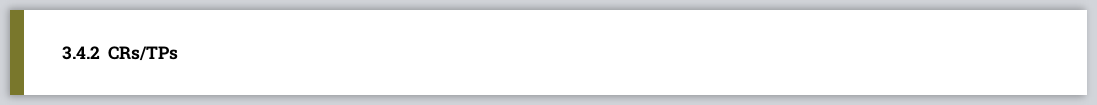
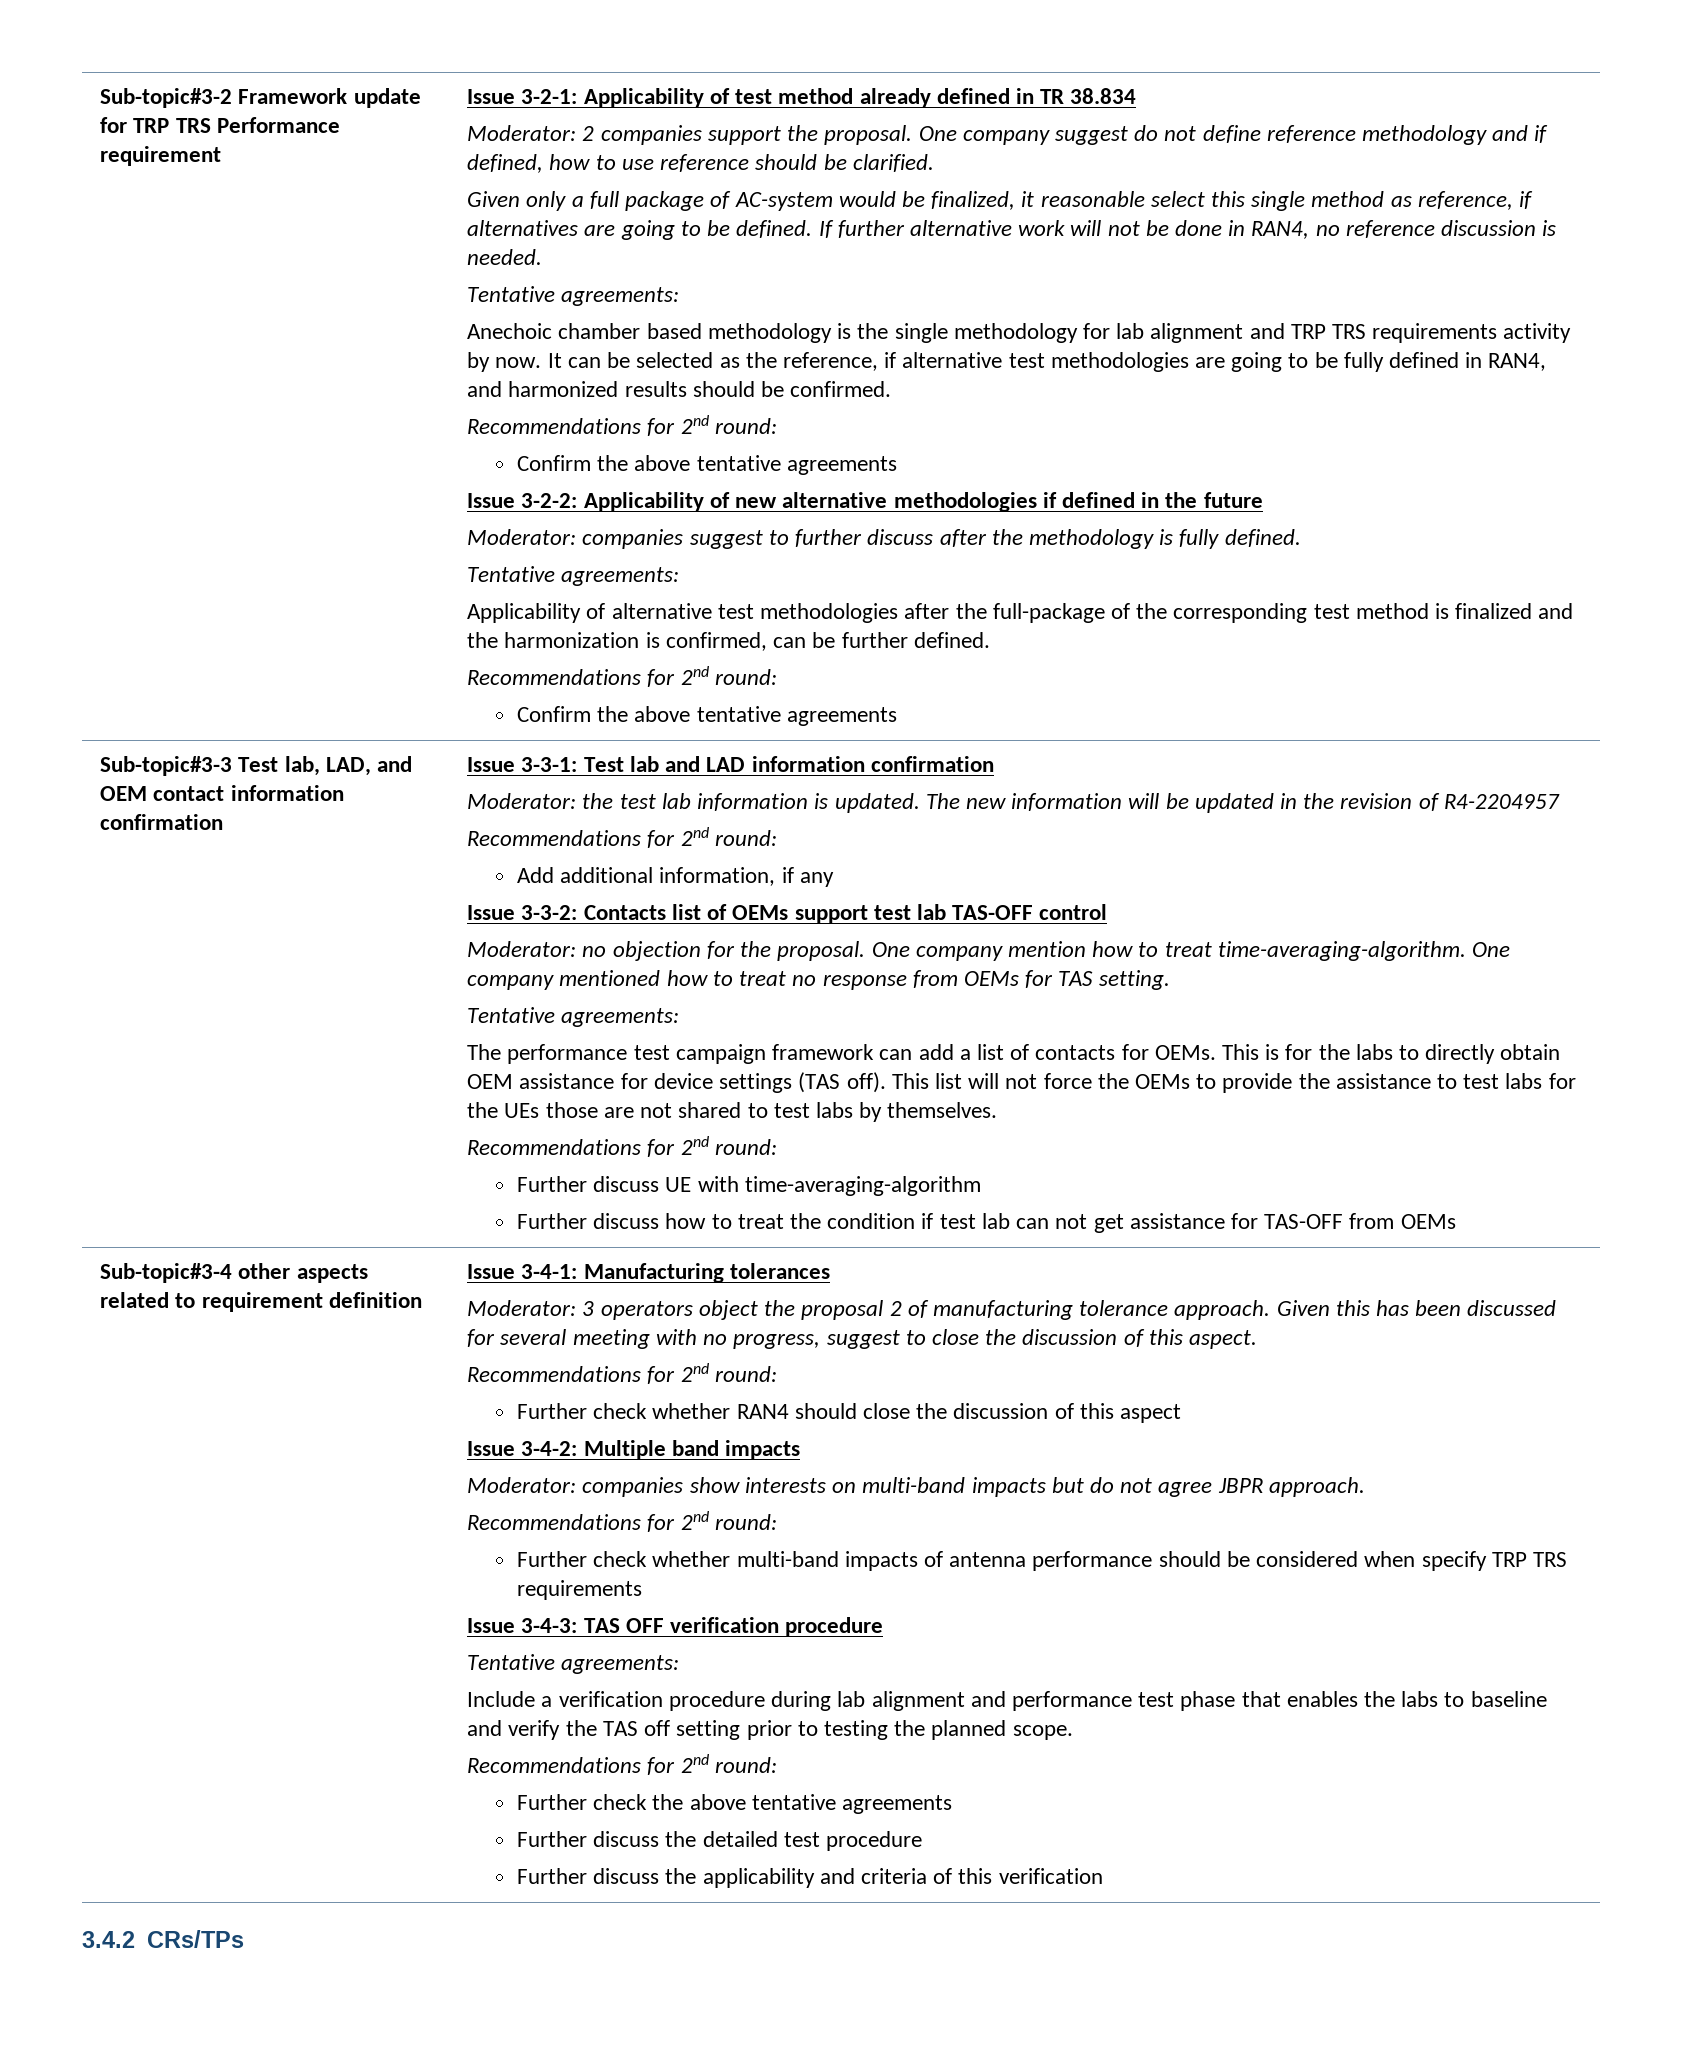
+ Sub-topic#3-2 Framework update for TRP TRS Performance requirement | Issue 3-2-1: Applicability of test method already defined in TR 38.834
+ Moderator: 2 companies support the proposal. One company suggest do not define reference methodology and if defined, how to use reference should be clarified.
+ Given only a full package of AC-system would be finalized, it reasonable select this single method as reference, if alternatives are going to be defined. If further alternative work will not be done in RAN4, no reference discussion is needed.
+ Tentative agreements:
+ Anechoic chamber based methodology is the single methodology for lab alignment and TRP TRS requirements activity by now. It can be selected as the reference, if alternative test methodologies are going to be fully defined in RAN4, and harmonized results should be confirmed.
+ Recommendations for 2nd round:
+ Confirm the above tentative agreements
+ Issue 3-2-2: Applicability of new alternative methodologies if defined in the future
+ Moderator: companies suggest to further discuss after the methodology is fully defined.
+ Tentative agreements:
+ Applicability of alternative test methodologies after the full-package of the corresponding test method is finalized and the harmonization is confirmed, can be further defined.
+ Recommendations for 2nd round:
+ Confirm the above tentative agreements
+ Sub-topic#3-3 Test lab, LAD, and OEM contact information confirmation | Issue 3-3-1: Test lab and LAD information confirmation
+ Moderator: the test lab information is updated. The new information will be updated in the revision of R4-2204957
+ Recommendations for 2nd round:
+ Add additional information, if any
+ Issue 3-3-2: Contacts list of OEMs support test lab TAS-OFF control
+ Moderator: no objection for the proposal. One company mention how to treat time-averaging-algorithm. One company mentioned how to treat no response from OEMs for TAS setting.
+ Tentative agreements:
+ The performance test campaign framework can add a list of contacts for OEMs. This is for the labs to directly obtain OEM assistance for device settings (TAS off). This list will not force the OEMs to provide the assistance to test labs for the UEs those are not shared to test labs by themselves.
+ Recommendations for 2nd round:
+ Further discuss UE with time-averaging-algorithm
+ Further discuss how to treat the condition if test lab can not get assistance for TAS-OFF from OEMs
+ Sub-topic#3-4 other aspects related to requirement definition | Issue 3-4-1: Manufacturing tolerances
+ Moderator: 3 operators object the proposal 2 of manufacturing tolerance approach. Given this has been discussed for several meeting with no progress, suggest to close the discussion of this aspect.
+ Recommendations for 2nd round:
+ Further check whether RAN4 should close the discussion of this aspect
+ Issue 3-4-2: Multiple band impacts
+ Moderator: companies show interests on multi-band impacts but do not agree JBPR approach.
+ Recommendations for 2nd round:
+ Further check whether multi-band impacts of antenna performance should be considered when specify TRP TRS requirements
+ Issue 3-4-3: TAS OFF verification procedure
+ Tentative agreements:
+ Include a verification procedure during lab alignment and performance test phase that enables the labs to baseline and verify the TAS off setting prior to testing the planned scope.
+ Recommendations for 2nd round:
+ Further check the above tentative agreements
+ Further discuss the detailed test procedure
+ Further discuss the applicability and criteria of this verification

